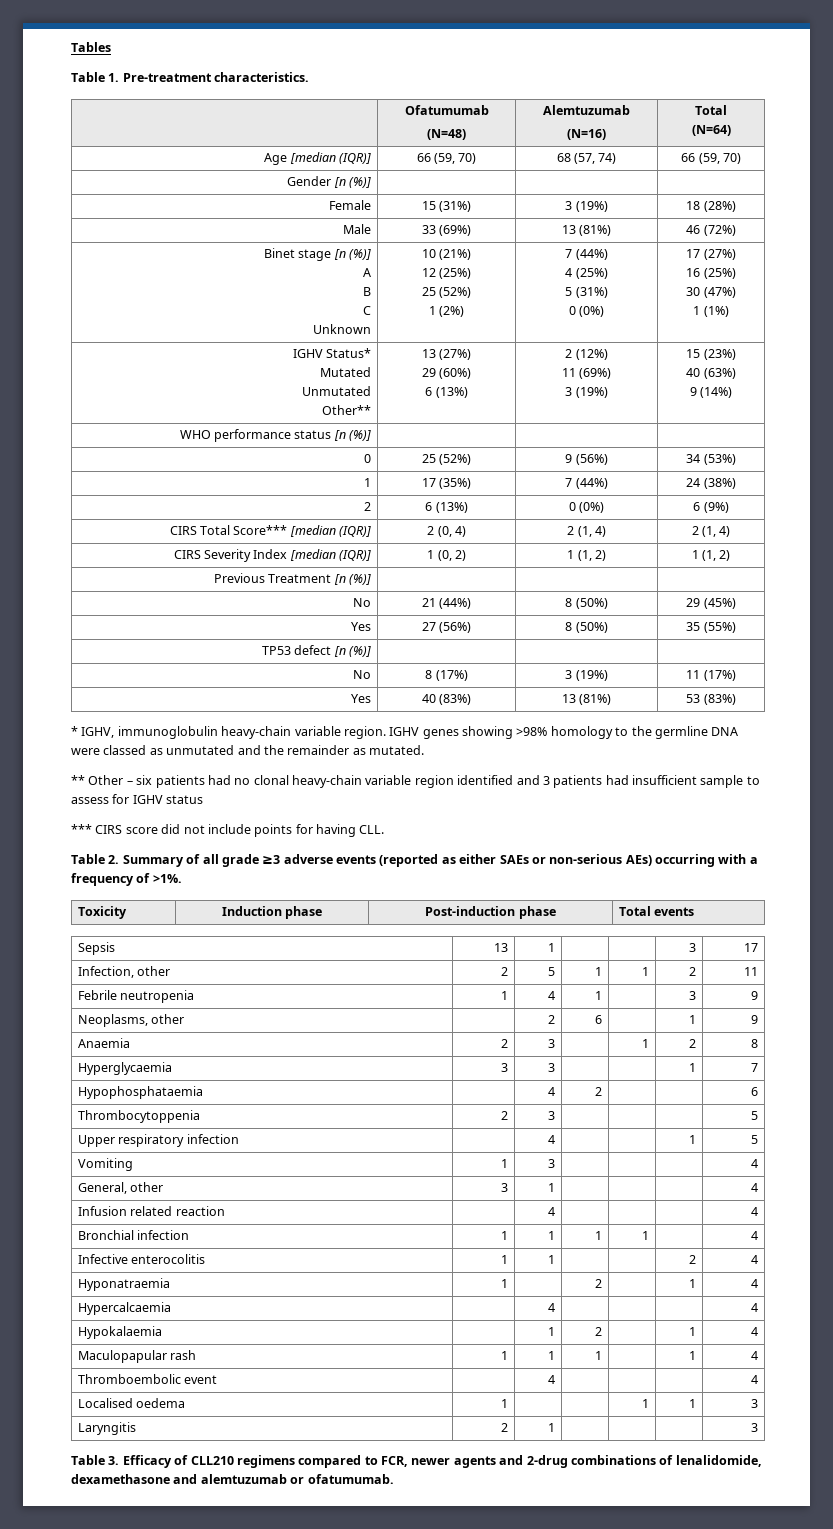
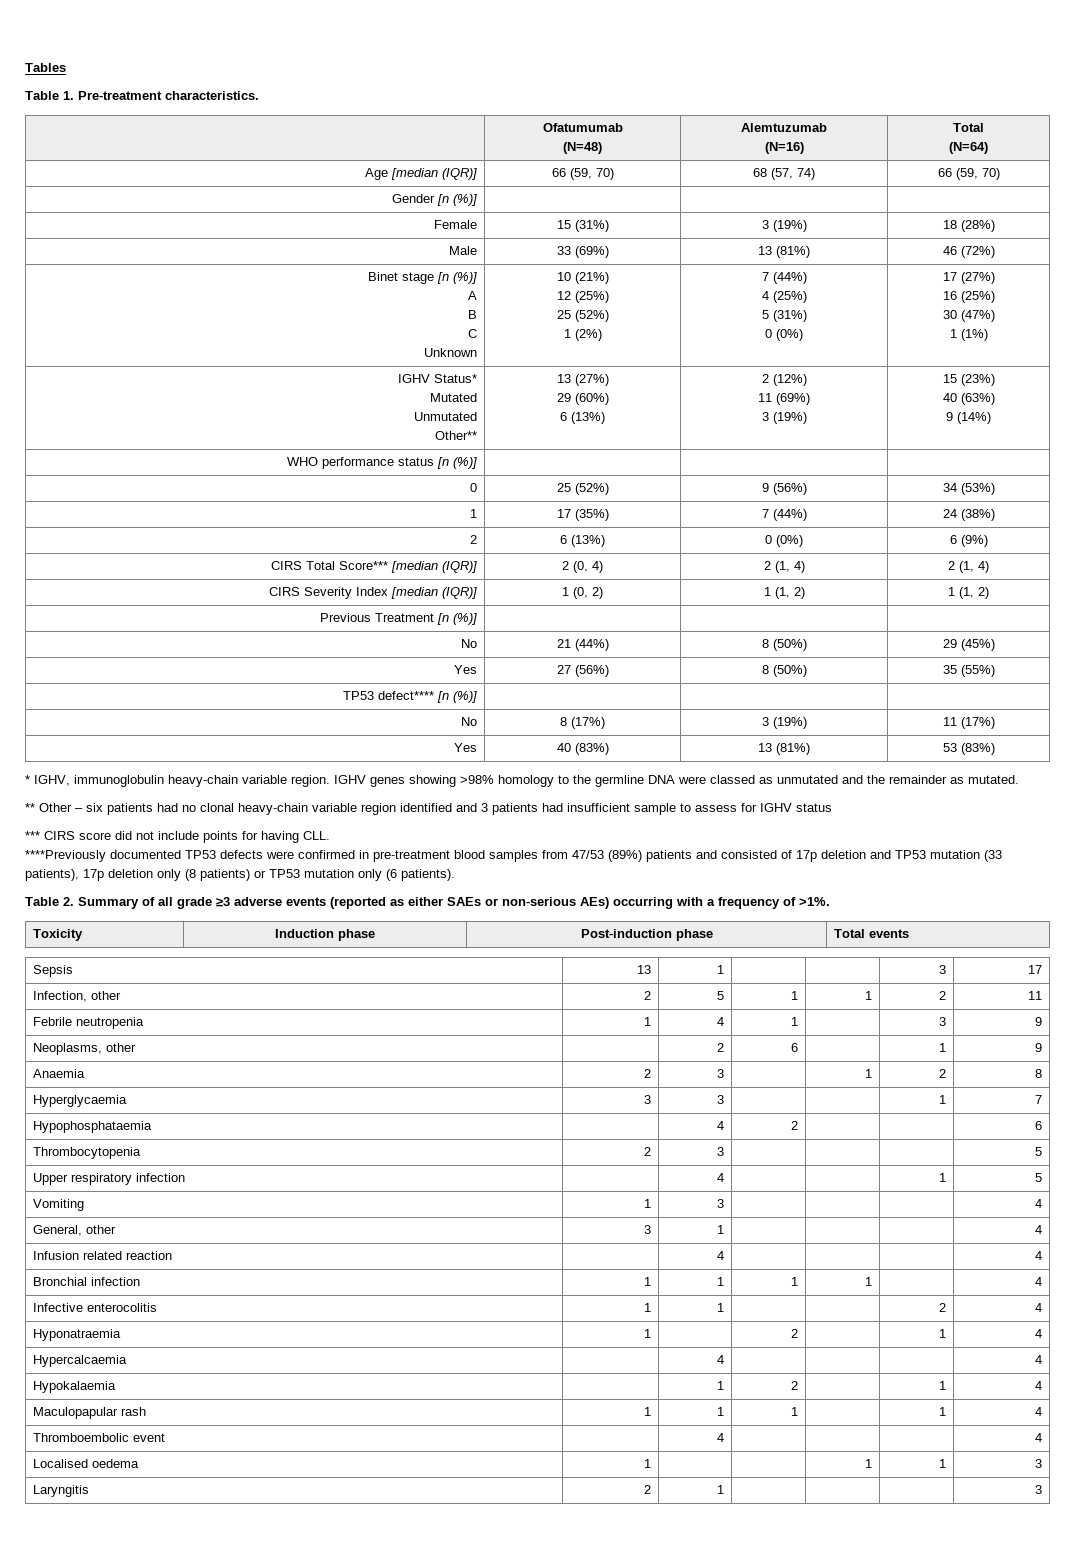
- TP53 defect [n (%)] | | |
+ TP53 defect**** [n (%)] | | |
+ ****Previously documented TP53 defects were confirmed in pre-treatment blood samples from 47/53 (89%) patients and consisted of 17p deletion and TP53 mutation (33 patients), 17p deletion only (8 patients) or TP53 mutation only (6 patients).
- Thrombocytoppenia | 2 | 3 | | | | 5
+ Thrombocytopenia | 2 | 3 | | | | 5
- Table 3. Efficacy of CLL210 regimens compared to FCR, newer agents and 2-drug combinations of lenalidomide, dexamethasone and alemtuzumab or ofatumumab.

